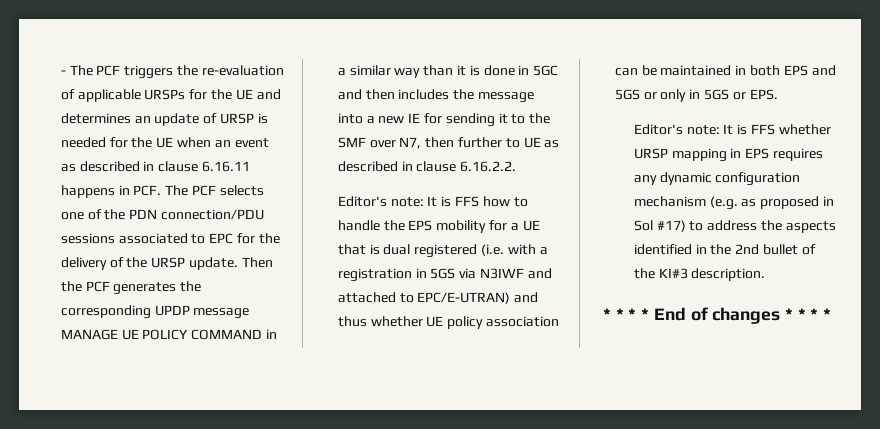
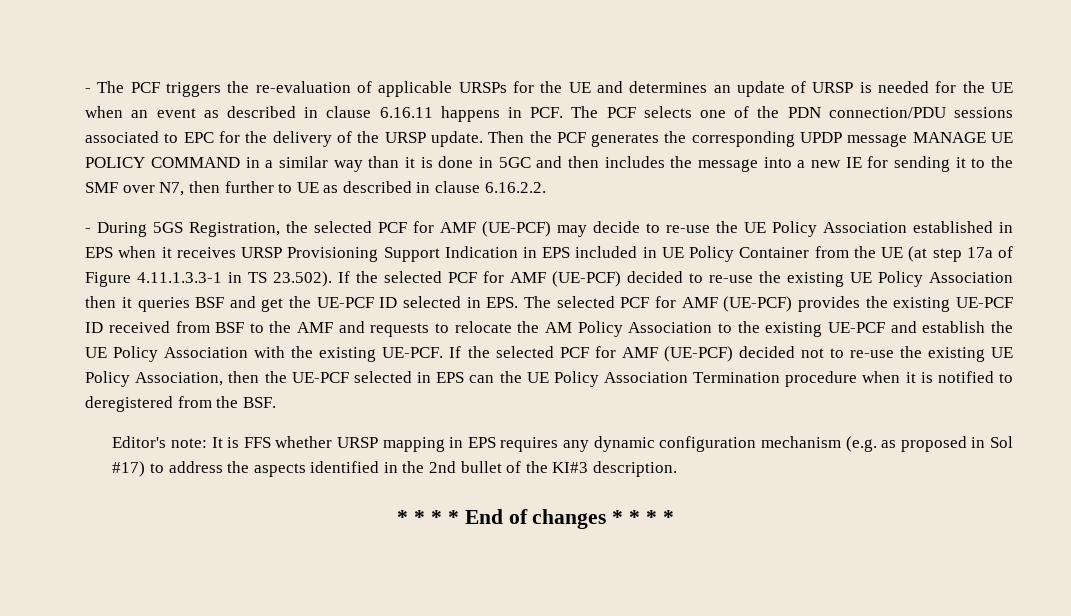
- Editor's note: It is FFS how to handle the EPS mobility for a UE that is dual registered (i.e. with a registration in 5GS via N3IWF and attached to EPC/E-UTRAN) and thus whether UE policy association can be maintained in both EPS and 5GS or only in 5GS or EPS.
+ - During 5GS Registration, the selected PCF for AMF (UE-PCF) may decide to re-use the UE Policy Association established in EPS when it receives URSP Provisioning Support Indication in EPS included in UE Policy Container from the UE (at step 17a of Figure 4.11.1.3.3-1 in TS 23.502). If the selected PCF for AMF (UE-PCF) decided to re-use the existing UE Policy Association then it queries BSF and get the UE-PCF ID selected in EPS. The selected PCF for AMF (UE-PCF) provides the existing UE-PCF ID received from BSF to the AMF and requests to relocate the AM Policy Association to the existing UE-PCF and establish the UE Policy Association with the existing UE-PCF. If the selected PCF for AMF (UE-PCF) decided not to re-use the existing UE Policy Association, then the UE-PCF selected in EPS can the UE Policy Association Termination procedure when it is notified to deregistered from the BSF.

